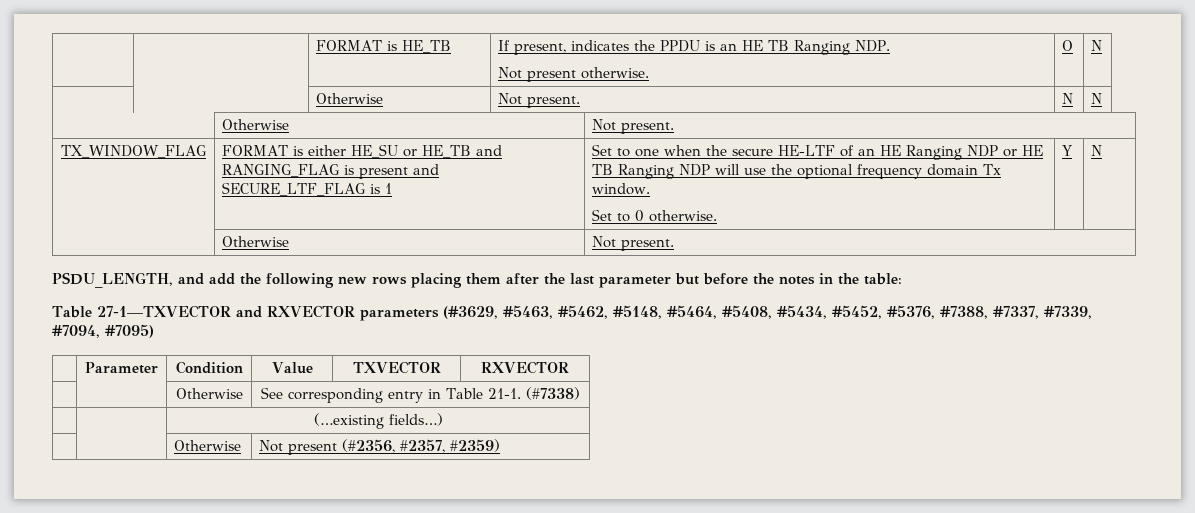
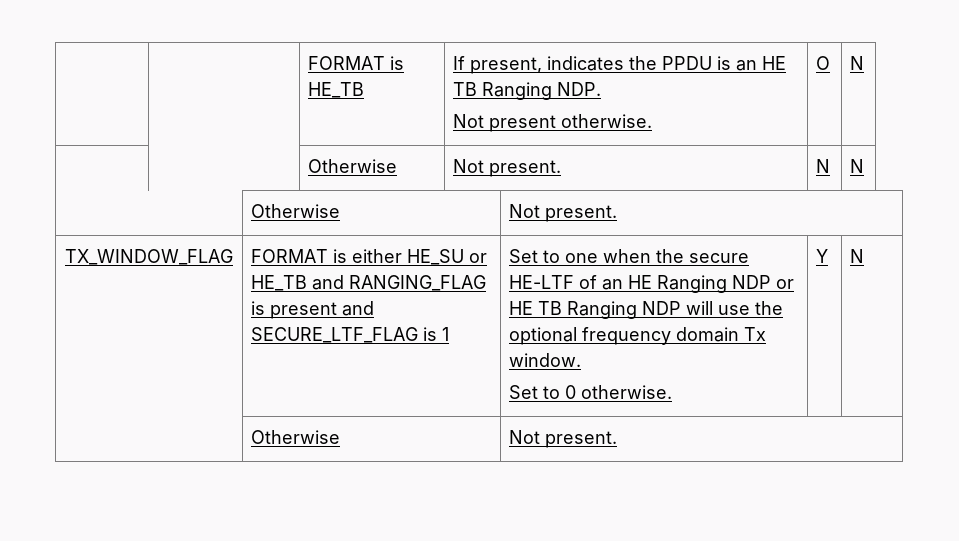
- PSDU_LENGTH, and add the following new rows placing them after the last parameter but before the notes in the table:
- Table 27-1—TXVECTOR and RXVECTOR parameters (#3629, #5463, #5462, #5148, #5464, #5408, #5434, #5452, #5376, #7388, #7337, #7339, #7094, #7095)
- | Parameter | Condition | Value | TXVECTOR | RXVECTOR
- | | Otherwise | See corresponding entry in Table 21-1. (#7338)
- | | (…existing fields…)
- | | Otherwise | Not present (#2356, #2357, #2359)

